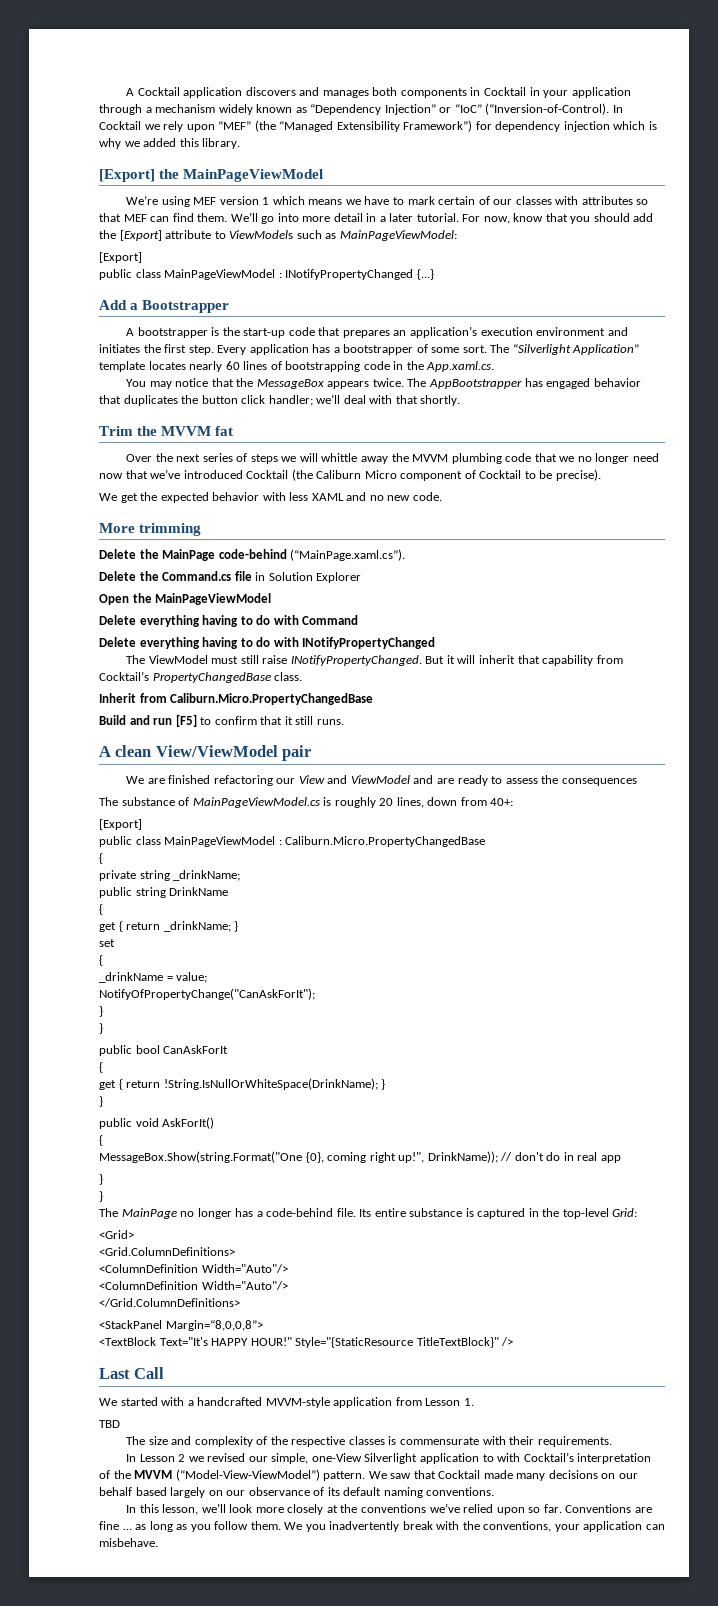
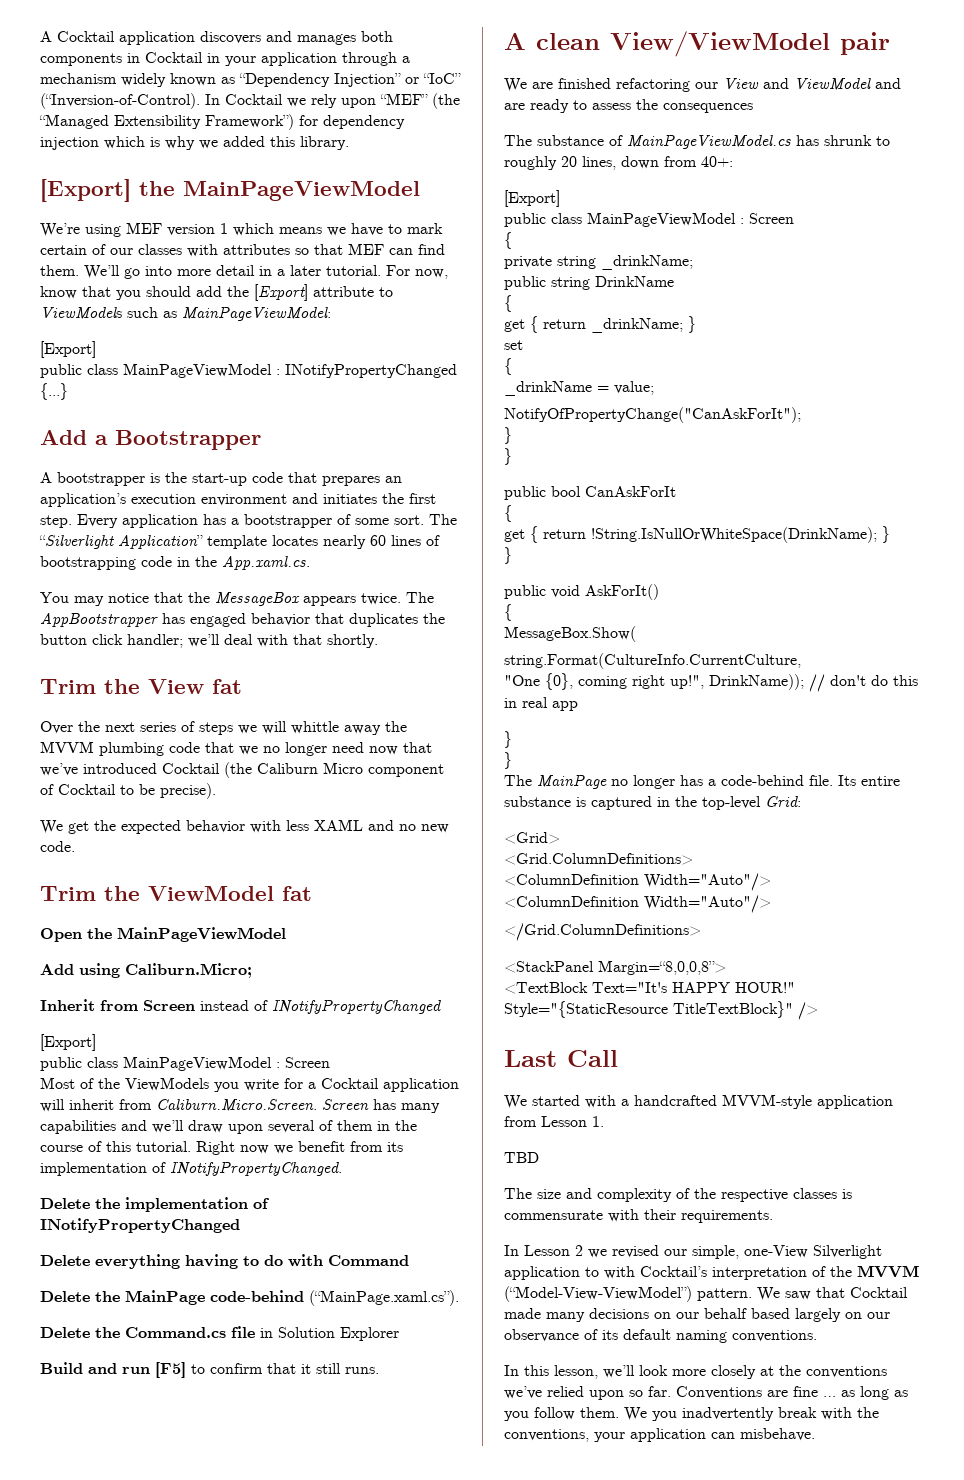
- Trim the MVVM fat
+ Trim the View fat
- More trimming
+ Trim the ViewModel fat
+ Open the MainPageViewModel
+ Add using Caliburn.Micro;
+ Inherit from Screen instead of INotifyPropertyChanged
+ [Export]
+ public class MainPageViewModel : Screen
+ Most of the ViewModels you write for a Cocktail application will inherit from Caliburn.Micro.Screen. Screen has many capabilities and we’ll draw upon several of them in the course of this tutorial. Right now we benefit from its implementation of INotifyPropertyChanged.
+ Delete the implementation of INotifyPropertyChanged
+ Delete everything having to do with Command
- Open the MainPageViewModel
- Delete everything having to do with Command
- Delete everything having to do with INotifyPropertyChanged
- The ViewModel must still raise INotifyPropertyChanged. But it will inherit that capability from Cocktail’s PropertyChangedBase class.
- Inherit from Caliburn.Micro.PropertyChangedBase
- The substance of MainPageViewModel.cs is roughly 20 lines, down from 40+:
+ The substance of MainPageViewModel.cs has shrunk to roughly 20 lines, down from 40+:
  [Export]
- public class MainPageViewModel : Caliburn.Micro.PropertyChangedBase
+ public class MainPageViewModel : Screen
- MessageBox.Show(string.Format("One {0}, coming right up!", DrinkName)); // don't do in real app
+ MessageBox.Show(
+ string.Format(CultureInfo.CurrentCulture,
+ "One {0}, coming right up!", DrinkName)); // don't do this in real app

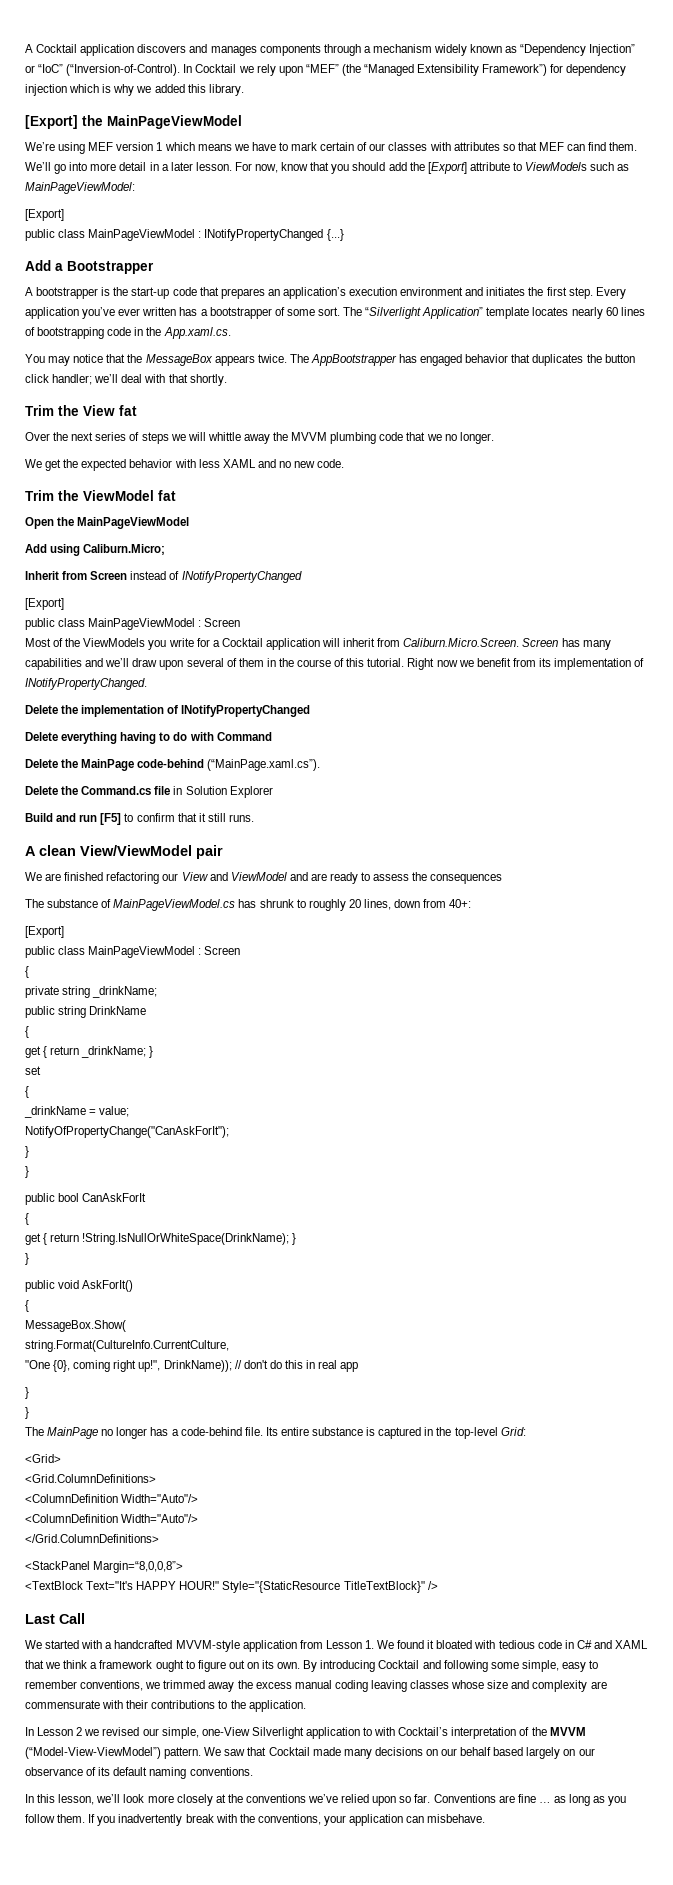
- A Cocktail application discovers and manages both components in Cocktail in your application through a mechanism widely known as “Dependency Injection” or “IoC” (“Inversion-of-Control).
+ A Cocktail application discovers and manages components through a mechanism widely known as “Dependency Injection” or “IoC” (“Inversion-of-Control).
- We’ll go into more detail in a later tutorial.
+ We’ll go into more detail in a later lesson.
- Every application has a bootstrapper of some sort.
+ Every application you’ve ever written has a bootstrapper of some sort.
- Over the next series of steps we will whittle away the MVVM plumbing code that we no longer need now that we’ve introduced Cocktail (the Caliburn Micro component of Cocktail to be precise).
+ Over the next series of steps we will whittle away the MVVM plumbing code that we no longer.
- We started with a handcrafted MVVM-style application from Lesson 1.
- TBD
- The size and complexity of the respective classes is commensurate with their requirements.
+ We started with a handcrafted MVVM-style application from Lesson 1. We found it bloated with tedious code in C# and XAML that we think a framework ought to figure out on its own. By introducing Cocktail and following some simple, easy to remember conventions, we trimmed away the excess manual coding leaving classes whose size and complexity are commensurate with their contributions to the application.
- We you inadvertently break with the conventions, your application can misbehave.
+ If you inadvertently break with the conventions, your application can misbehave.

